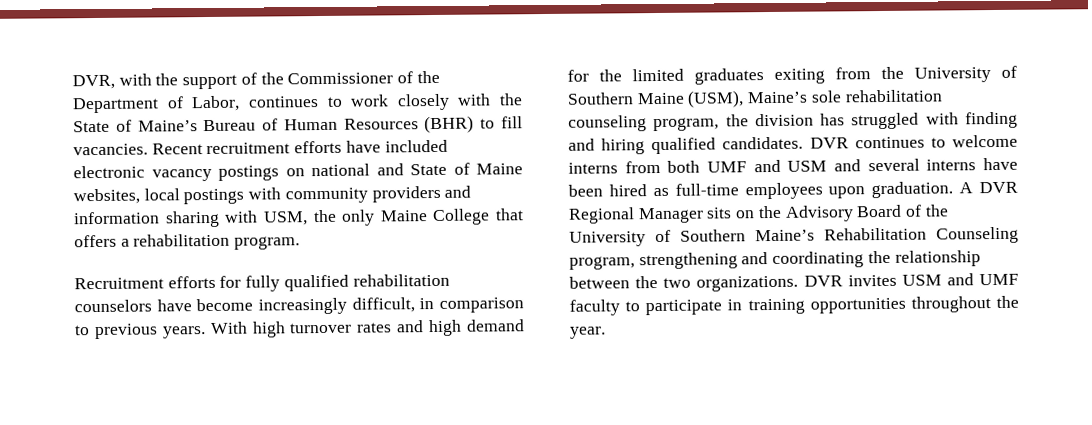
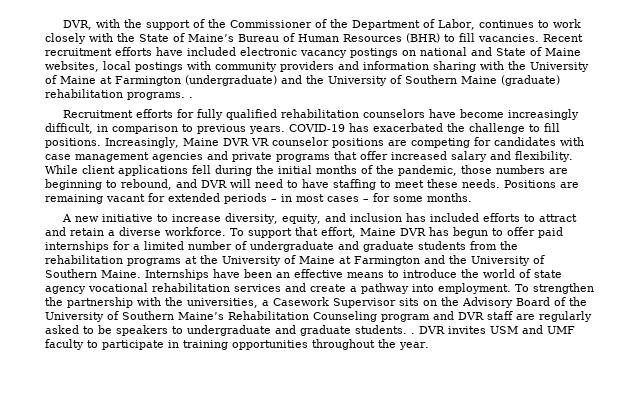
- Recent recruitment efforts have included electronic vacancy postings on national and State of Maine websites, local postings with community providers and information sharing with USM, the only Maine College that offers a rehabilitation program.
+ Recent recruitment efforts have included electronic vacancy postings on national and State of Maine websites, local postings with community providers and information sharing with the University of Maine at Farmington (undergraduate) and the University of Southern Maine (graduate) rehabilitation programs. .
- With high turnover rates and high demand for the limited graduates exiting from the University of Southern Maine (USM), Maine’s sole rehabilitation counseling program, the division has struggled with finding and hiring qualified candidates. DVR continues to welcome interns from both UMF and USM and several interns have been hired as full-time employees upon graduation. A DVR Regional Manager sits on the Advisory Board of the University of Southern Maine’s Rehabilitation Counseling program, strengthening and coordinating the relationship between the two organizations.
+ COVID-19 has exacerbated the challenge to fill positions. Increasingly, Maine DVR VR counselor positions are competing for candidates with case management agencies and private programs that offer increased salary and flexibility. While client applications fell during the initial months of the pandemic, those numbers are beginning to rebound, and DVR will need to have staffing to meet these needs. Positions are remaining vacant for extended periods – in most cases – for some months.
+ A new initiative to increase diversity, equity, and inclusion has included efforts to attract and retain a diverse workforce. To support that effort, Maine DVR has begun to offer paid internships for a limited number of undergraduate and graduate students from the rehabilitation programs at the University of Maine at Farmington and the University of Southern Maine. Internships have been an effective means to introduce the world of state agency vocational rehabilitation services and create a pathway into employment. To strengthen the partnership with the universities, a Casework Supervisor sits on the Advisory Board of the University of Southern Maine’s Rehabilitation Counseling program and DVR staff are regularly asked to be speakers to undergraduate and graduate students. .

